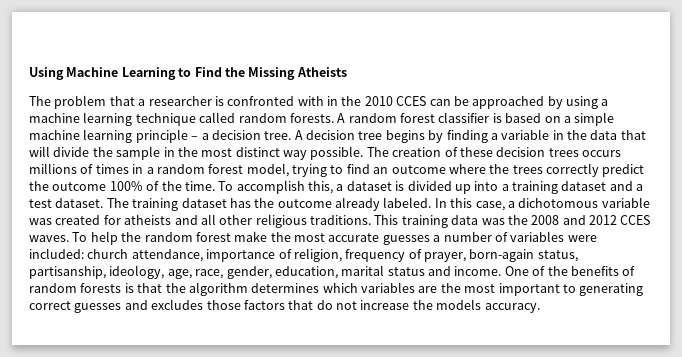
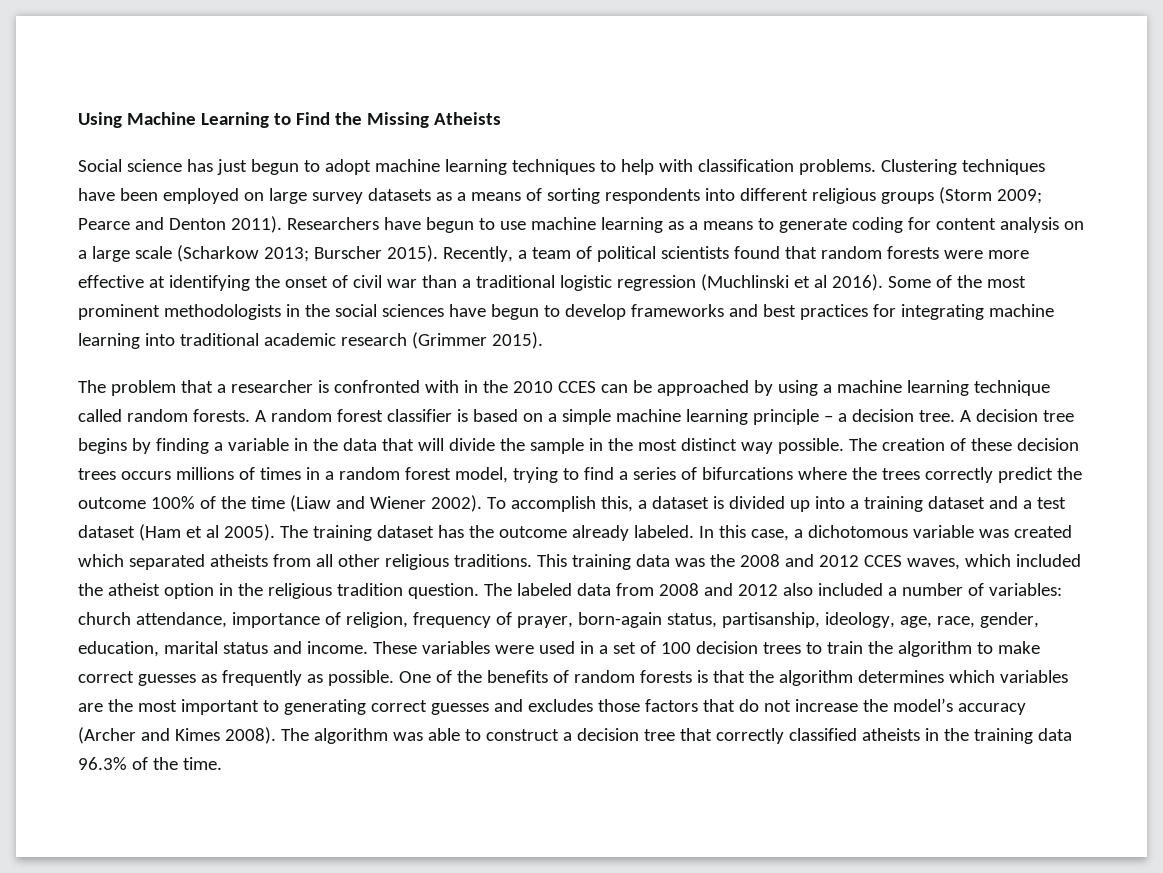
+ Social science has just begun to adopt machine learning techniques to help with classification problems. Clustering techniques have been employed on large survey datasets as a means of sorting respondents into different religious groups (Storm 2009; Pearce and Denton 2011). Researchers have begun to use machine learning as a means to generate coding for content analysis on a large scale (Scharkow 2013; Burscher 2015). Recently, a team of political scientists found that random forests were more effective at identifying the onset of civil war than a traditional logistic regression (Muchlinski et al 2016). Some of the most prominent methodologists in the social sciences have begun to develop frameworks and best practices for integrating machine learning into traditional academic research (Grimmer 2015).
- The creation of these decision trees occurs millions of times in a random forest model, trying to find an outcome where the trees correctly predict the outcome 100% of the time.
+ The creation of these decision trees occurs millions of times in a random forest model, trying to find a series of bifurcations where the trees correctly predict the outcome 100% of the time (Liaw and Wiener 2002).
- To accomplish this, a dataset is divided up into a training dataset and a test dataset.
+ To accomplish this, a dataset is divided up into a training dataset and a test dataset (Ham et al 2005).
- In this case, a dichotomous variable was created for atheists and all other religious traditions.
+ In this case, a dichotomous variable was created which separated atheists from all other religious traditions.
- This training data was the 2008 and 2012 CCES waves. To help the random forest make the most accurate guesses a number of variables were included: church attendance, importance of religion, frequency of prayer, born-again status, partisanship, ideology, age, race, gender, education, marital status and income.
+ This training data was the 2008 and 2012 CCES waves, which included the atheist option in the religious tradition question. The labeled data from 2008 and 2012 also included a number of variables: church attendance, importance of religion, frequency of prayer, born-again status, partisanship, ideology, age, race, gender, education, marital status and income.
+ These variables were used in a set of 100 decision trees to train the algorithm to make correct guesses as frequently as possible.
- One of the benefits of random forests is that the algorithm determines which variables are the most important to generating correct guesses and excludes those factors that do not increase the models accuracy.
+ One of the benefits of random forests is that the algorithm determines which variables are the most important to generating correct guesses and excludes those factors that do not increase the model’s accuracy (Archer and Kimes 2008). The algorithm was able to construct a decision tree that correctly classified atheists in the training data 96.3% of the time.

